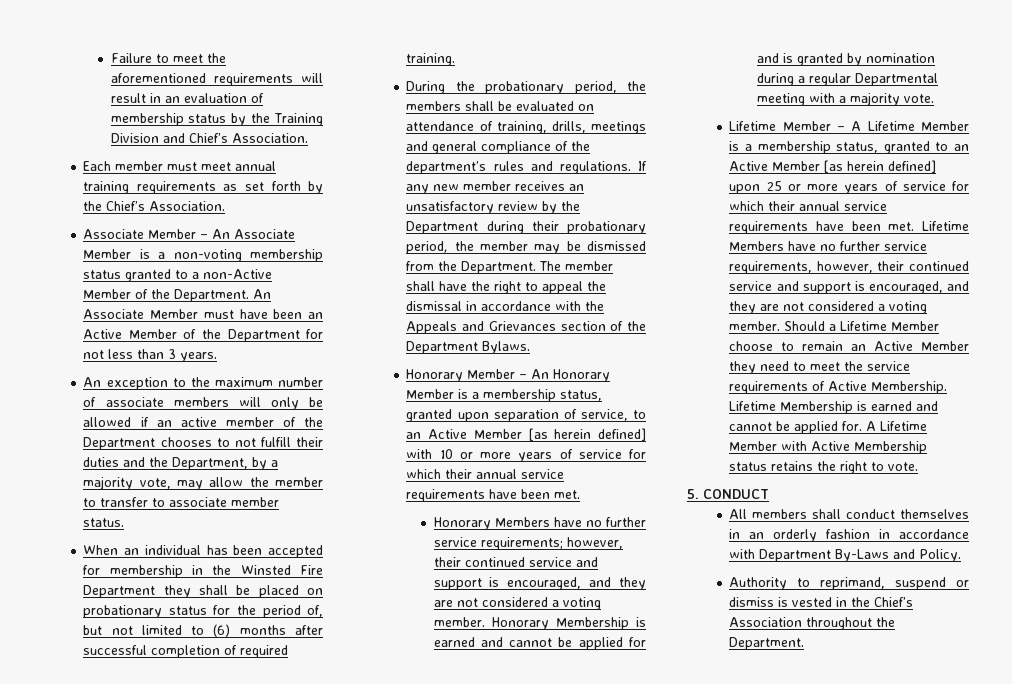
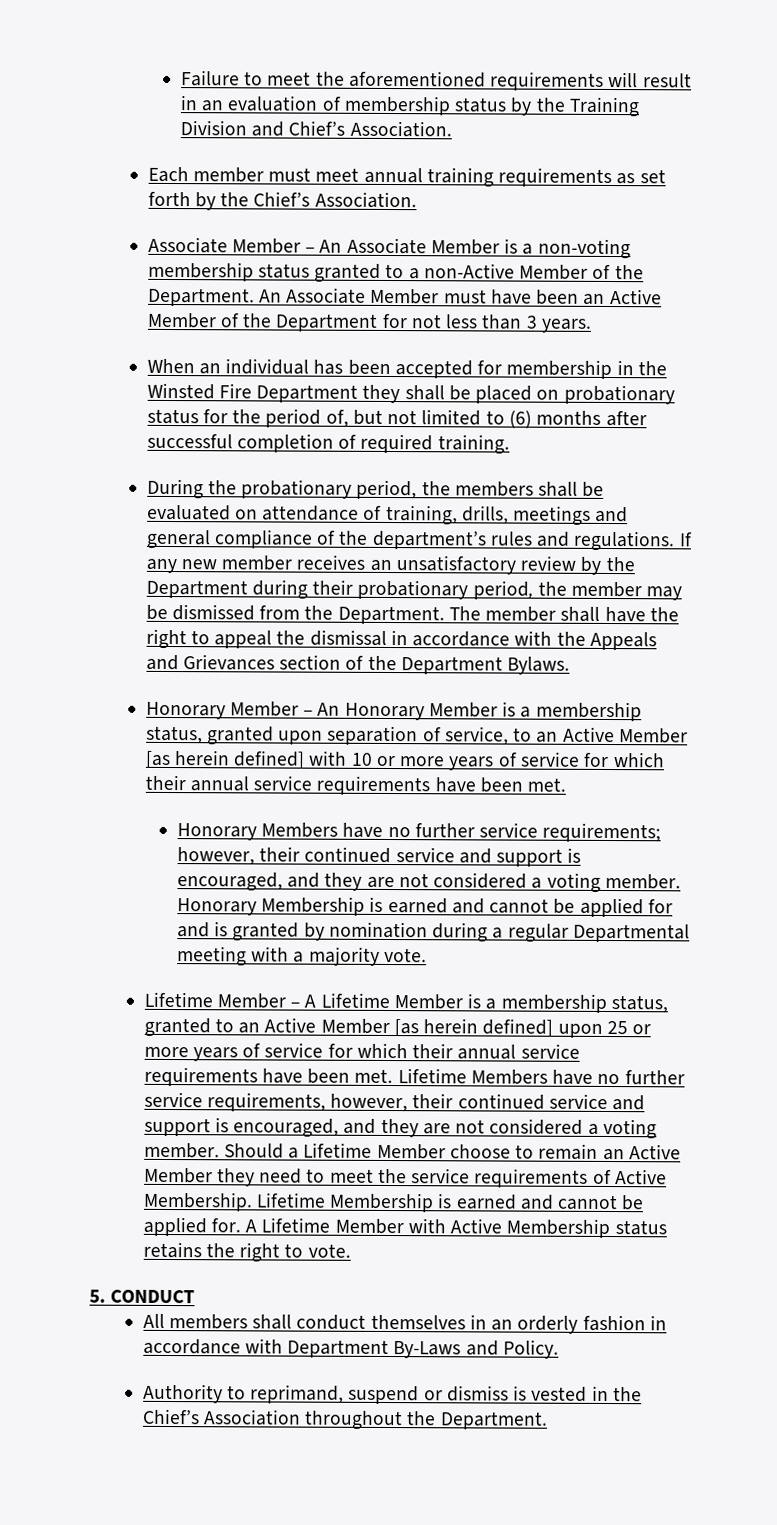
- An exception to the maximum number of associate members will only be allowed if an active member of the Department chooses to not fulfill their duties and the Department, by a majority vote, may allow the member to transfer to associate member status.

